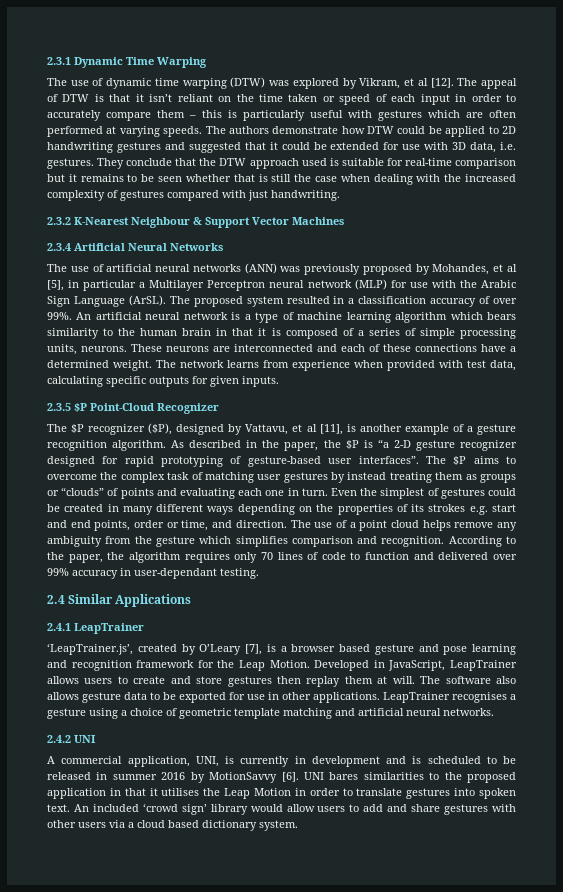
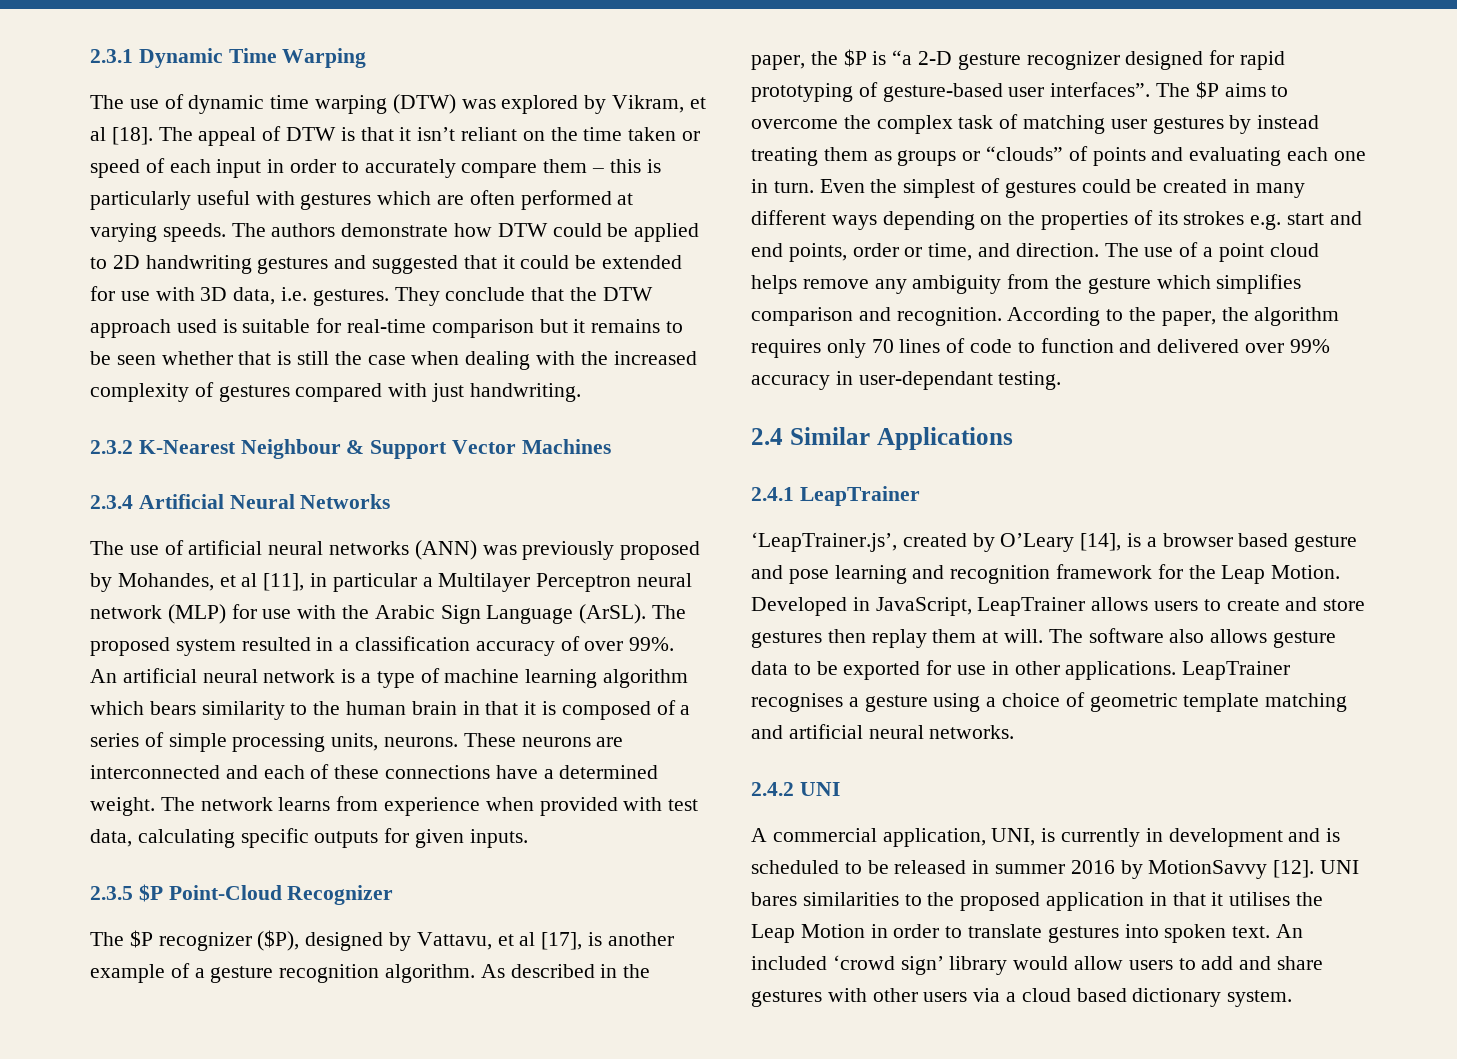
- The use of dynamic time warping (DTW) was explored by Vikram, et al [12].
+ The use of dynamic time warping (DTW) was explored by Vikram, et al [18].
- The use of artificial neural networks (ANN) was previously proposed by Mohandes, et al [5], in particular a Multilayer Perceptron neural network (MLP) for use with the Arabic Sign Language (ArSL).
+ The use of artificial neural networks (ANN) was previously proposed by Mohandes, et al [11], in particular a Multilayer Perceptron neural network (MLP) for use with the Arabic Sign Language (ArSL).
- The $P recognizer ($P), designed by Vattavu, et al [11], is another example of a gesture recognition algorithm.
+ The $P recognizer ($P), designed by Vattavu, et al [17], is another example of a gesture recognition algorithm.
- ‘LeapTrainer.js’, created by O’Leary [7], is a browser based gesture and pose learning and recognition framework for the Leap Motion.
+ ‘LeapTrainer.js’, created by O’Leary [14], is a browser based gesture and pose learning and recognition framework for the Leap Motion.
- A commercial application, UNI, is currently in development and is scheduled to be released in summer 2016 by MotionSavvy [6].
+ A commercial application, UNI, is currently in development and is scheduled to be released in summer 2016 by MotionSavvy [12].

